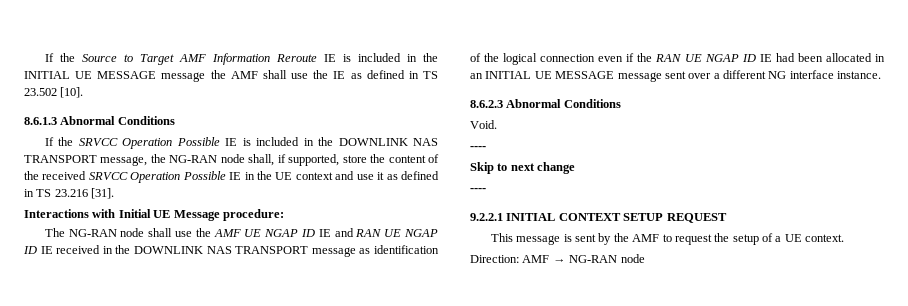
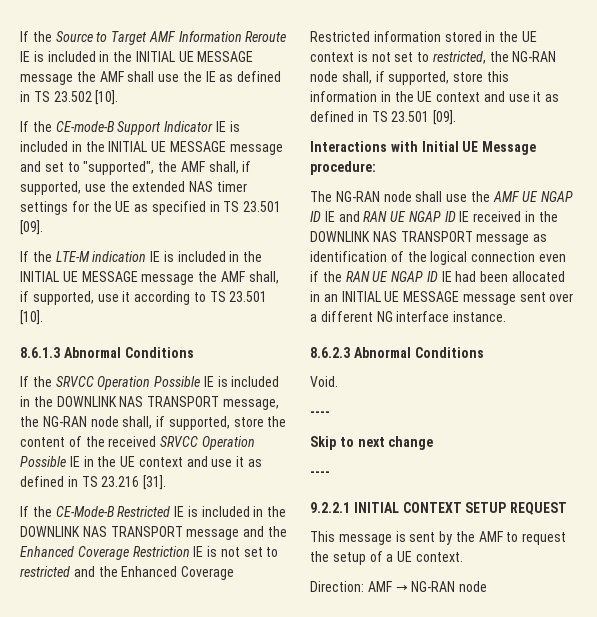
+ If the CE-mode-B Support Indicator IE is included in the INITIAL UE MESSAGE message and set to "supported", the AMF shall, if supported, use the extended NAS timer settings for the UE as specified in TS 23.501 [09].
+ If the LTE-M indication IE is included in the INITIAL UE MESSAGE message the AMF shall, if supported, use it according to TS 23.501 [10].
+ If the CE-Mode-B Restricted IE is included in the DOWNLINK NAS TRANSPORT message and the Enhanced Coverage Restriction IE is not set to restricted and the Enhanced Coverage Restricted information stored in the UE context is not set to restricted, the NG-RAN node shall, if supported, store this information in the UE context and use it as defined in TS 23.501 [09].

